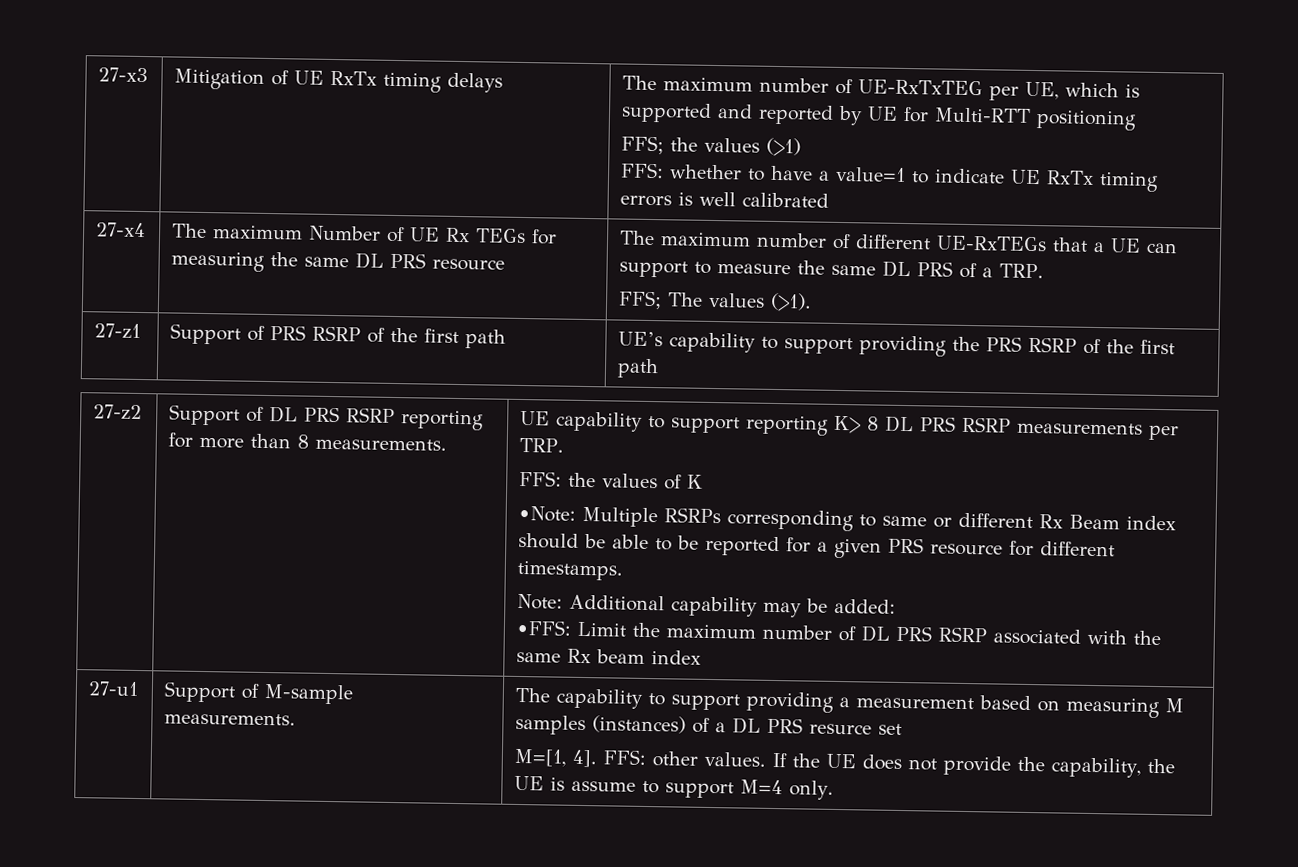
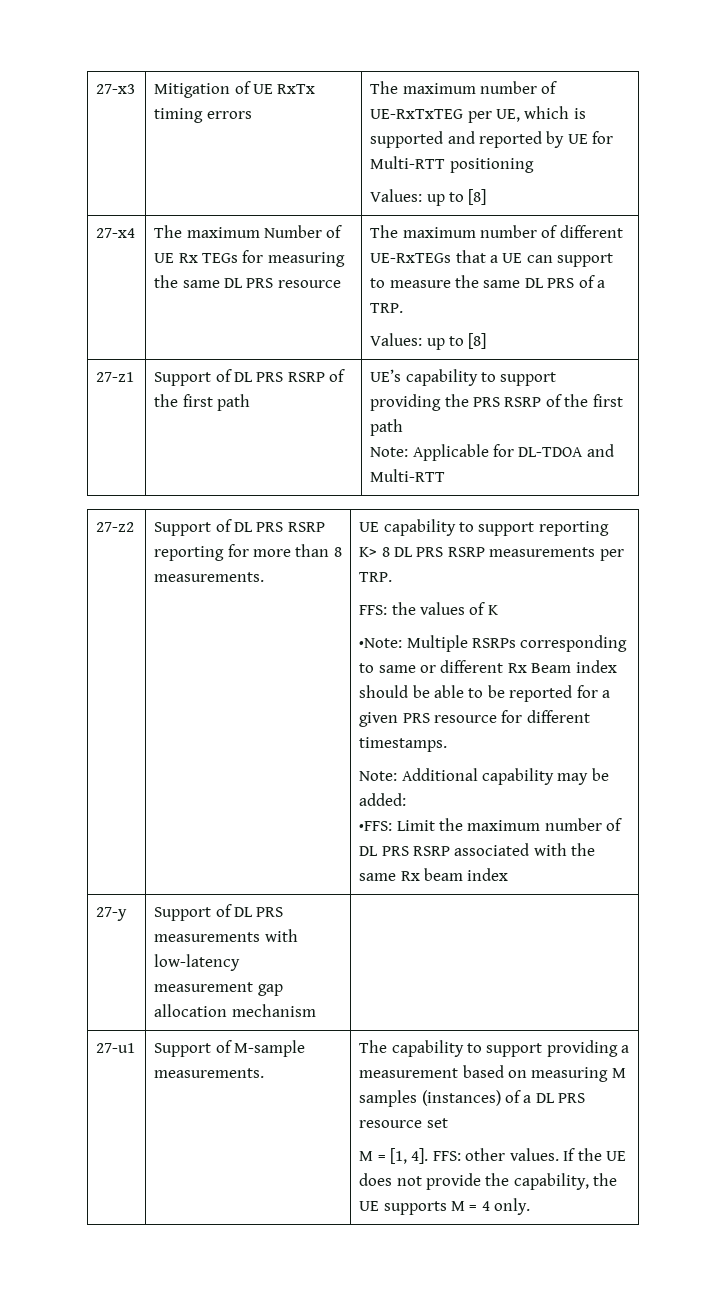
- Mitigation of UE RxTx timing delays
+ Mitigation of UE RxTx timing errors
  The maximum number of UE-RxTxTEG per UE, which is supported and reported by UE for Multi-RTT positioning
- FFS; the values (>1)
- FFS: whether to have a value=1 to indicate UE RxTx timing errors is well calibrated
+ Values: up to [8]
  27-x4 | The maximum Number of UE Rx TEGs for measuring the same DL PRS resource | The maximum number of different UE-RxTEGs that a UE can support to measure the same DL PRS of a TRP.
- FFS; The values (>1).
+ Values: up to [8]
- 27-z1 | Support of PRS RSRP of the first path | UE’s capability to support providing the PRS RSRP of the first path
+ 27-z1 | Support of DL PRS RSRP of the first path | UE’s capability to support providing the PRS RSRP of the first path
+ Note: Applicable for DL-TDOA and Multi-RTT
+ 27-y | Support of DL PRS measurements with low-latency measurement gap allocation mechanism |
- The capability to support providing a measurement based on measuring M samples (instances) of a DL PRS resurce set
+ The capability to support providing a measurement based on measuring M samples (instances) of a DL PRS resource set
- M=[1, 4].
+ M = [1, 4].
- If the UE does not provide the capability, the UE is assume to support M=4 only.
+ If the UE does not provide the capability, the UE supports M = 4 only.

